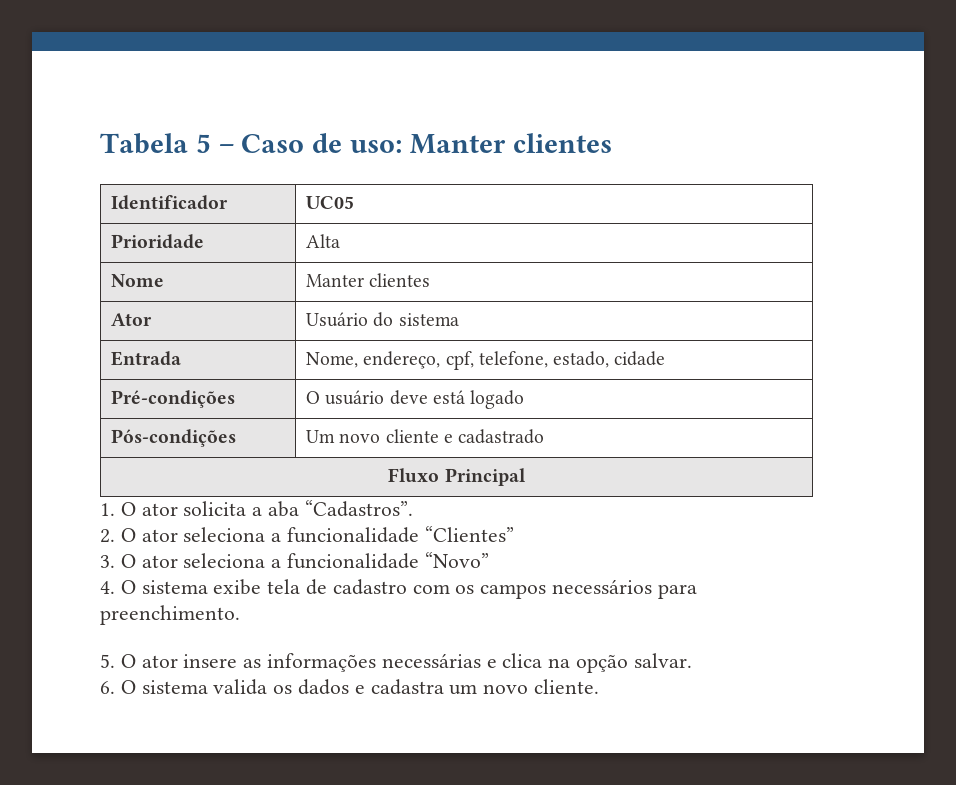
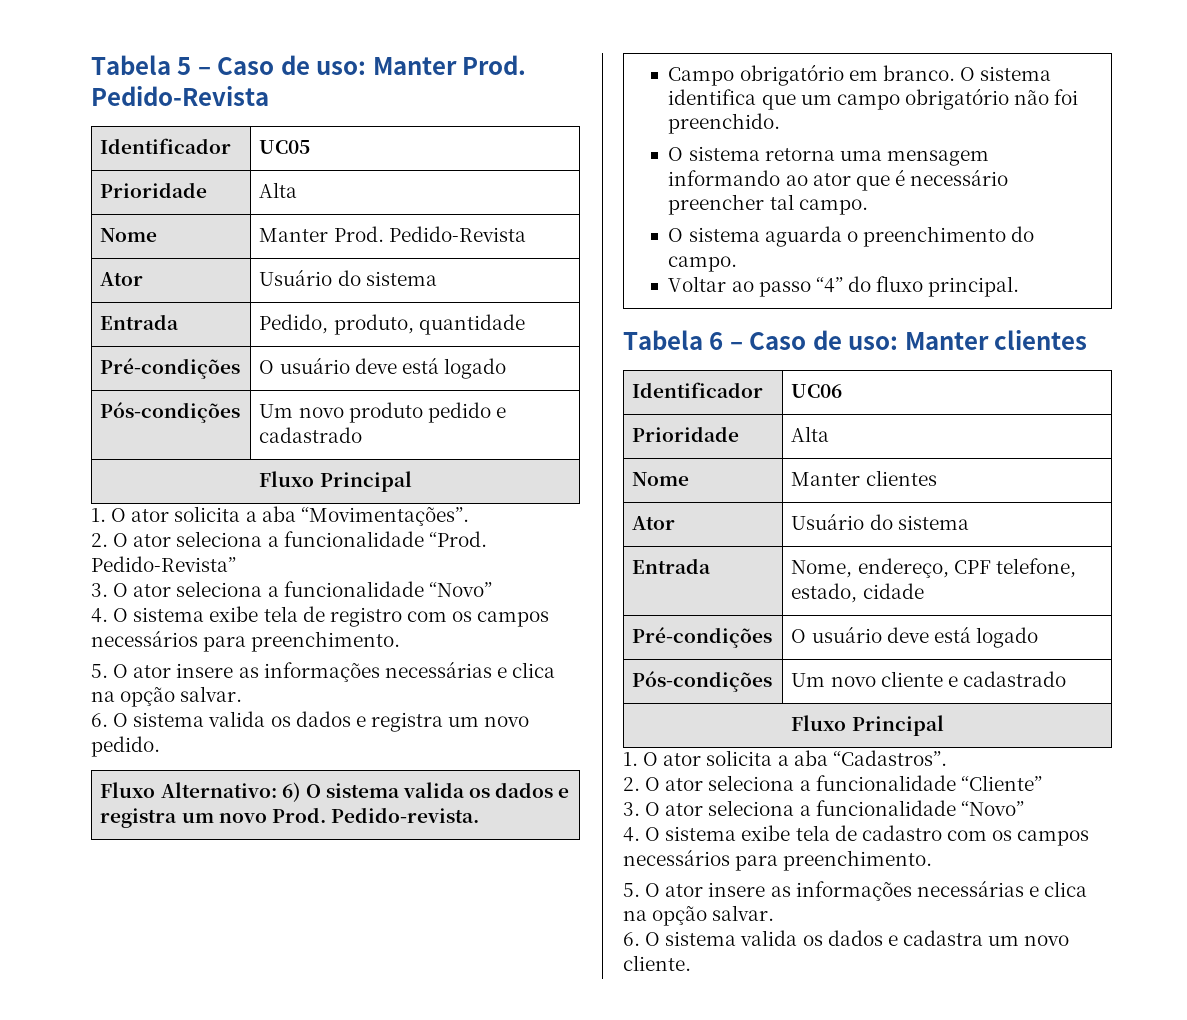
- Tabela 5 – Caso de uso: Manter clientes
+ Tabela 5 – Caso de uso: Manter Prod. Pedido-Revista
+ Identificador | UC05
+ Prioridade | Alta
+ Nome | Manter Prod. Pedido-Revista
+ Ator | Usuário do sistema
+ Entrada | Pedido, produto, quantidade
+ Pré-condições | O usuário deve está logado
+ Pós-condições | Um novo produto pedido e cadastrado
+ Fluxo Principal
+ 1. O ator solicita a aba “Movimentações”.
+ 2. O ator seleciona a funcionalidade “Prod. Pedido-Revista”
+ 3. O ator seleciona a funcionalidade “Novo”
+ 4. O sistema exibe tela de registro com os campos necessários para preenchimento.
+ 5. O ator insere as informações necessárias e clica na opção salvar.
+ 6. O sistema valida os dados e registra um novo pedido.
+ Fluxo Alternativo: 6) O sistema valida os dados e registra um novo Prod. Pedido-revista.
+ Campo obrigatório em branco. O sistema identifica que um campo obrigatório não foi preenchido.
+ O sistema retorna uma mensagem informando ao ator que é necessário preencher tal campo.
+ O sistema aguarda o preenchimento do campo.
+ Voltar ao passo “4” do fluxo principal.
+ Tabela 6 – Caso de uso: Manter clientes
- Identificador | UC05
+ Identificador | UC06
- Entrada | Nome, endereço, cpf, telefone, estado, cidade
+ Entrada | Nome, endereço, CPF telefone, estado, cidade
- 2. O ator seleciona a funcionalidade “Clientes”
+ 2. O ator seleciona a funcionalidade “Cliente”

